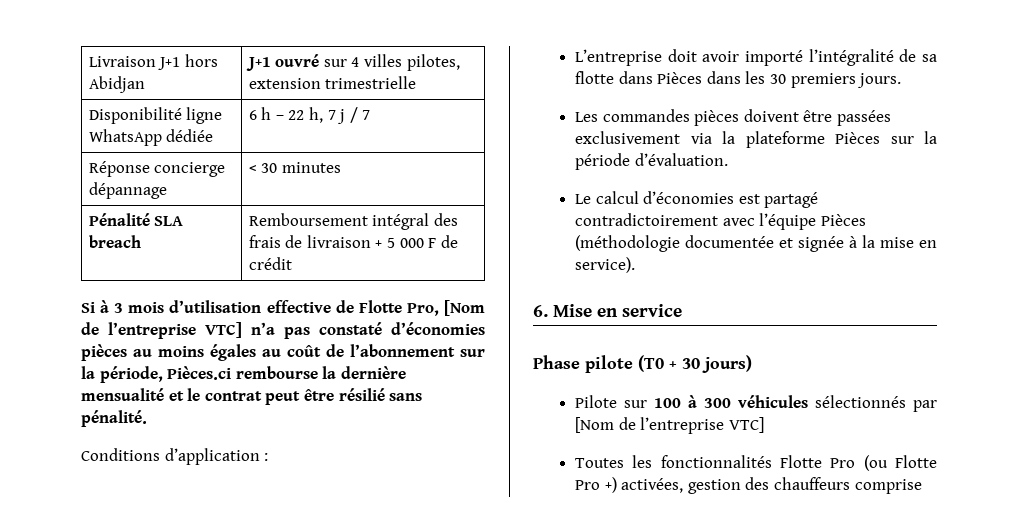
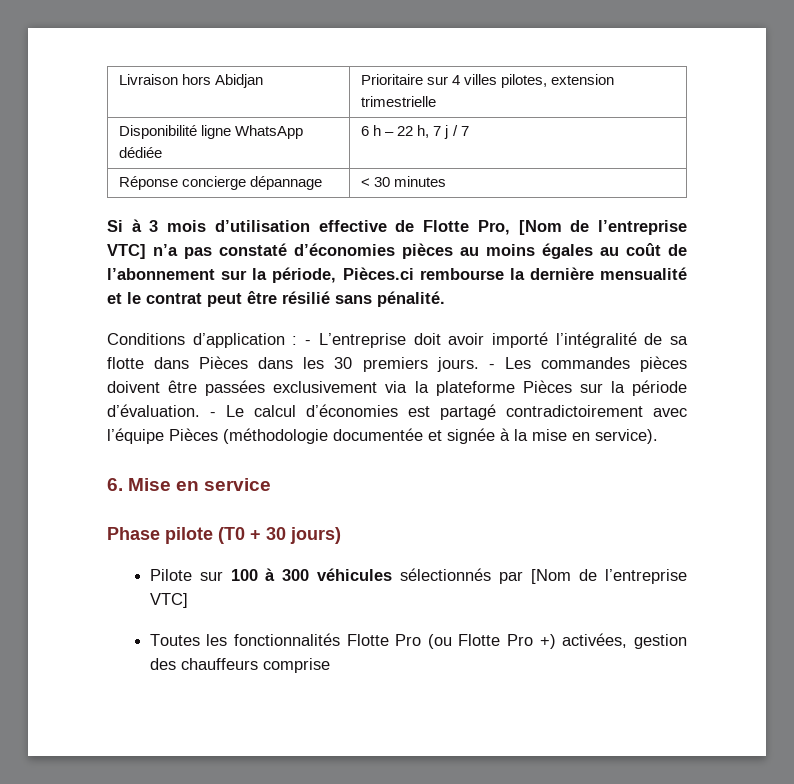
- Livraison J+1 hors Abidjan | J+1 ouvré sur 4 villes pilotes, extension trimestrielle
+ Livraison hors Abidjan | Prioritaire sur 4 villes pilotes, extension trimestrielle
- Pénalité SLA breach | Remboursement intégral des frais de livraison + 5 000 F de crédit
- Conditions d’application :
- L’entreprise doit avoir importé l’intégralité de sa flotte dans Pièces dans les 30 premiers jours.
- Les commandes pièces doivent être passées exclusivement via la plateforme Pièces sur la période d’évaluation.
- Le calcul d’économies est partagé contradictoirement avec l’équipe Pièces (méthodologie documentée et signée à la mise en service).
+ Conditions d’application : - L’entreprise doit avoir importé l’intégralité de sa flotte dans Pièces dans les 30 premiers jours. - Les commandes pièces doivent être passées exclusivement via la plateforme Pièces sur la période d’évaluation. - Le calcul d’économies est partagé contradictoirement avec l’équipe Pièces (méthodologie documentée et signée à la mise en service).

